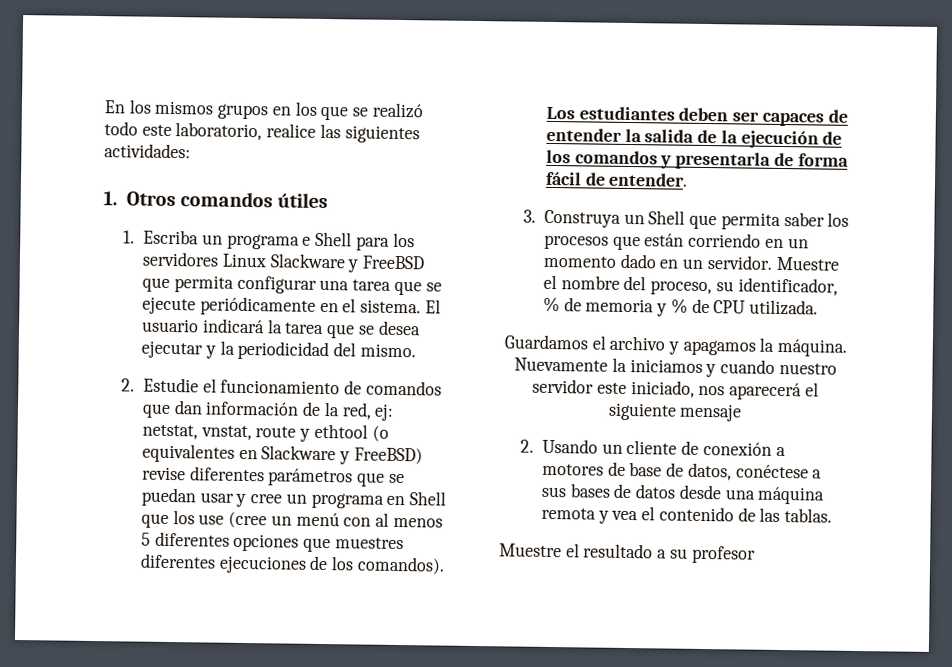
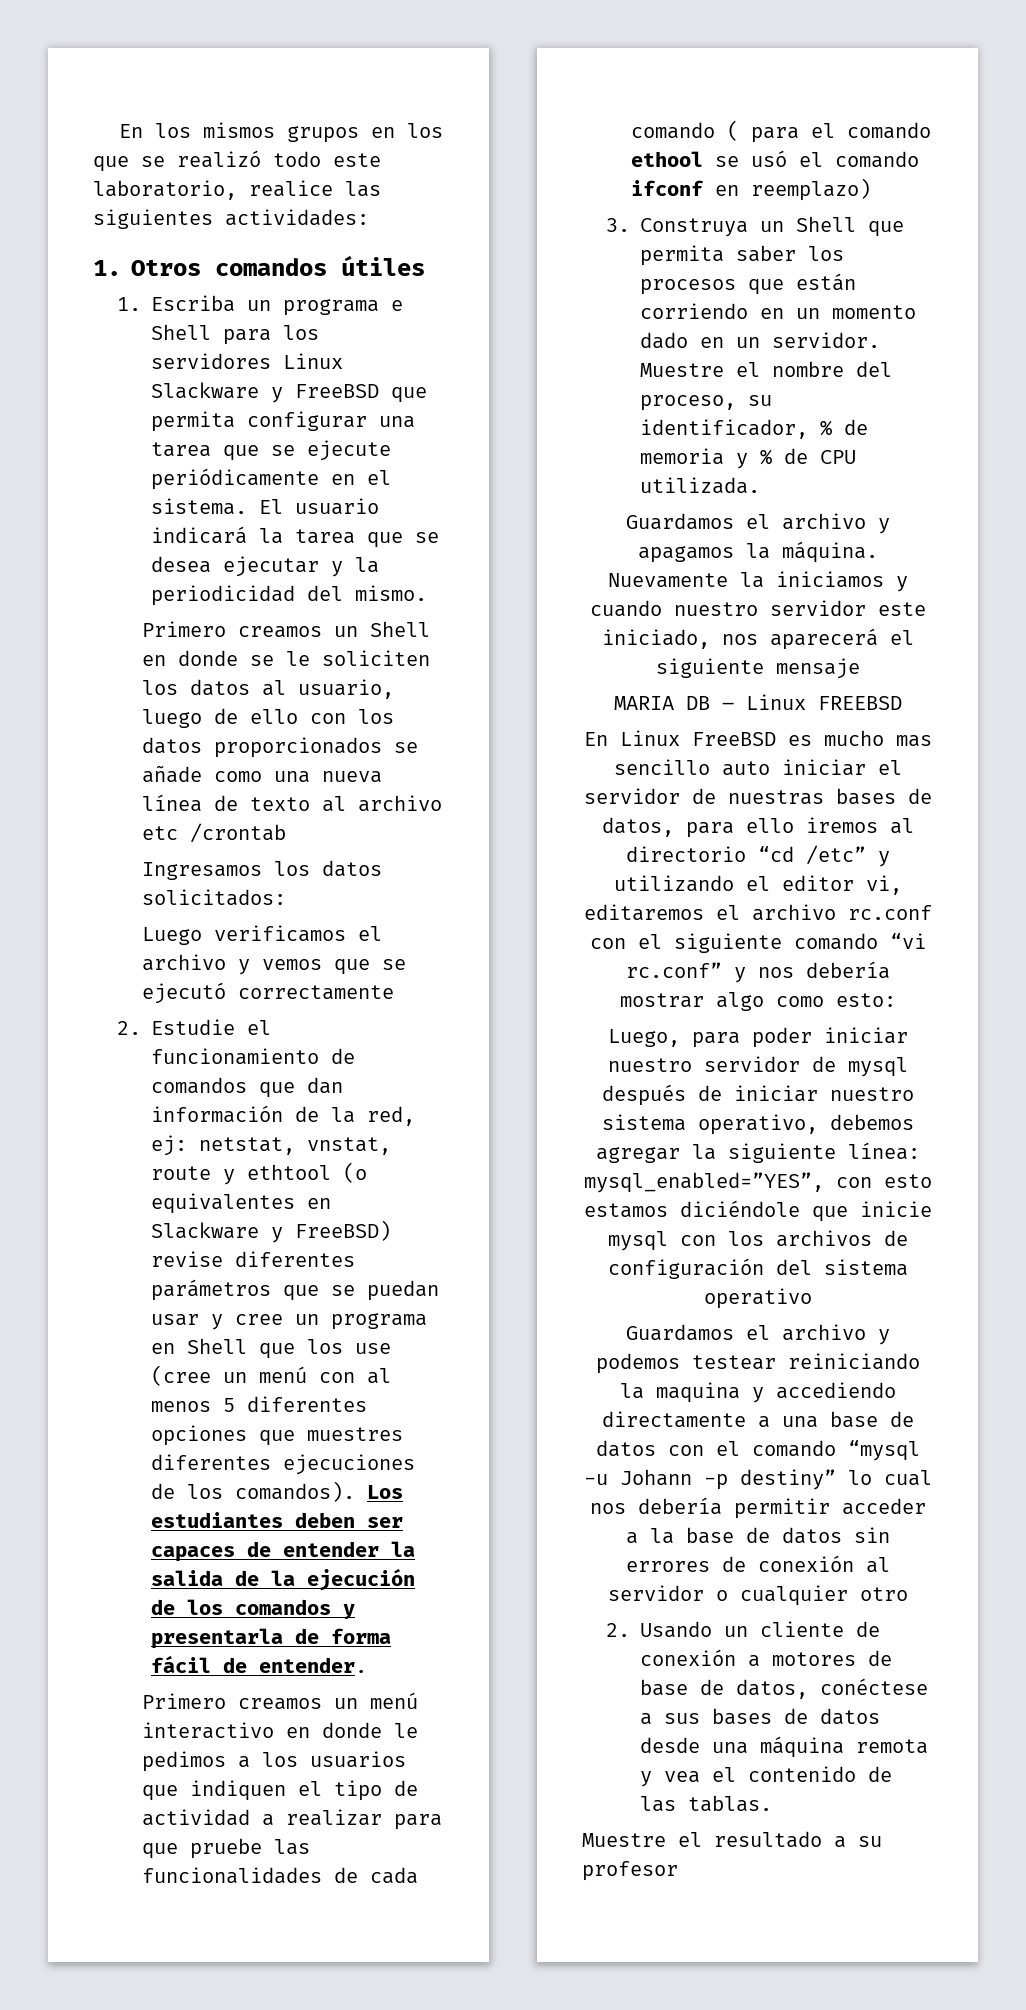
+ Primero creamos un Shell en donde se le soliciten los datos al usuario, luego de ello con los datos proporcionados se añade como una nueva línea de texto al archivo etc /crontab
+ Ingresamos los datos solicitados:
+ Luego verificamos el archivo y vemos que se ejecutó correctamente
+ Primero creamos un menú interactivo en donde le pedimos a los usuarios que indiquen el tipo de actividad a realizar para que pruebe las funcionalidades de cada comando ( para el comando ethool se usó el comando ifconf en reemplazo)
+ MARIA DB – Linux FREEBSD
+ En Linux FreeBSD es mucho mas sencillo auto iniciar el servidor de nuestras bases de datos, para ello iremos al directorio “cd /etc” y utilizando el editor vi, editaremos el archivo rc.conf con el siguiente comando “vi rc.conf” y nos debería mostrar algo como esto:
+ Luego, para poder iniciar nuestro servidor de mysql después de iniciar nuestro sistema operativo, debemos agregar la siguiente línea: mysql_enabled=”YES”, con esto estamos diciéndole que inicie mysql con los archivos de configuración del sistema operativo
+ Guardamos el archivo y podemos testear reiniciando la maquina y accediendo directamente a una base de datos con el comando “mysql -u Johann -p destiny” lo cual nos debería permitir acceder a la base de datos sin errores de conexión al servidor o cualquier otro

